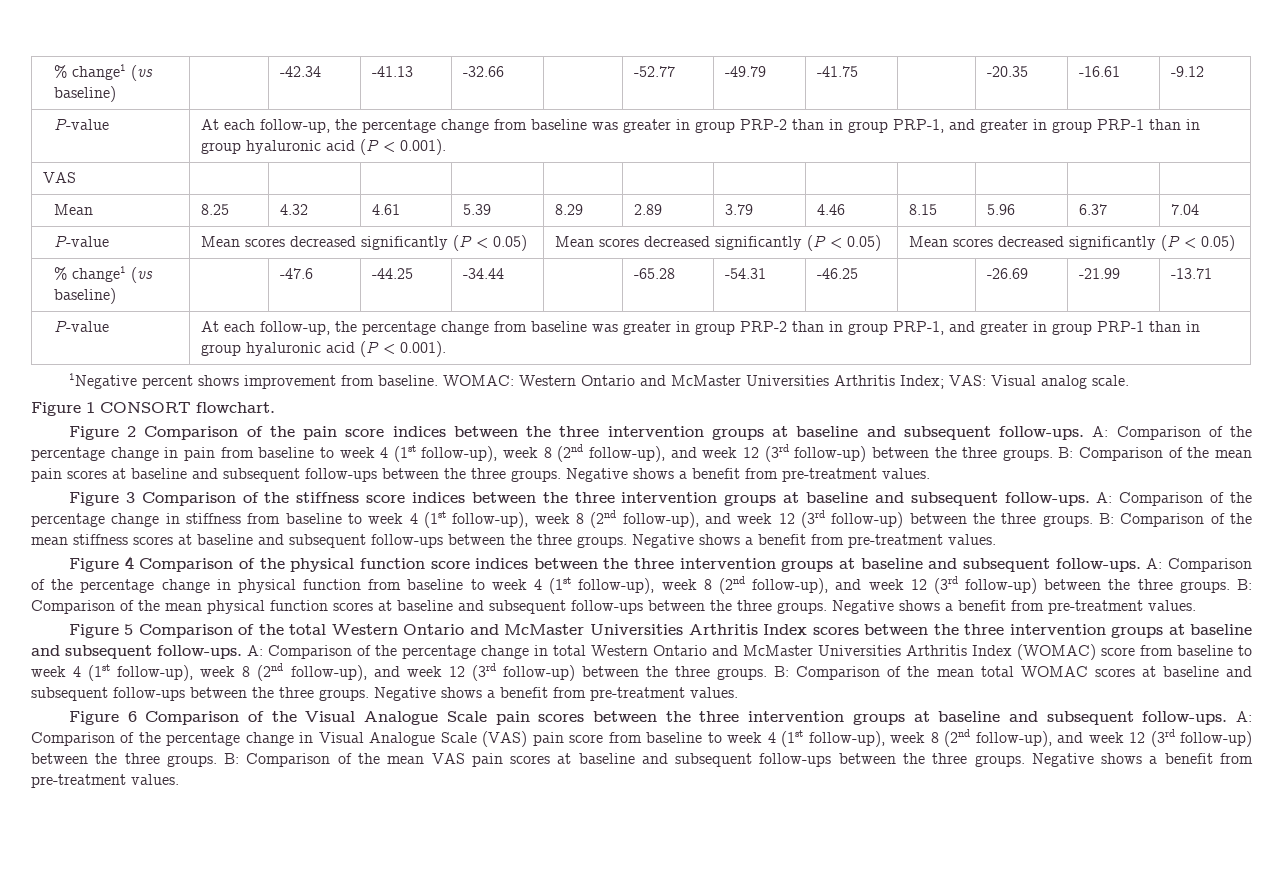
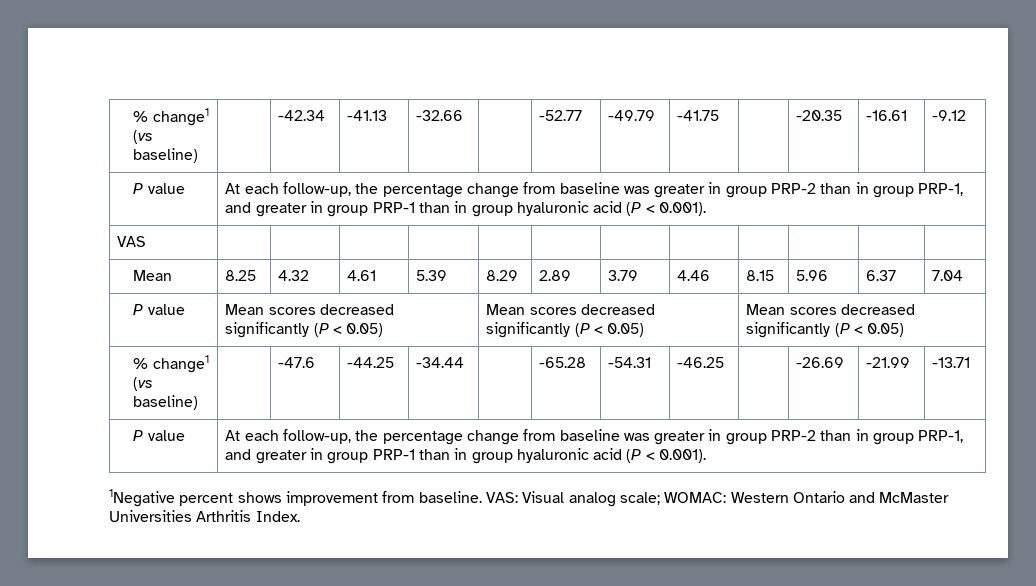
  % change1 (vs baseline) | | -42.34 | -41.13 | -32.66 | | -52.77 | -49.79 | -41.75 | | -20.35 | -16.61 | -9.12
- P-value | At each follow-up, the percentage change from baseline was greater in group PRP-2 than in group PRP-1, and greater in group PRP-1 than in group hyaluronic acid (P < 0.001).
+ P value | At each follow-up, the percentage change from baseline was greater in group PRP-2 than in group PRP-1, and greater in group PRP-1 than in group hyaluronic acid (P < 0.001).
- P-value | Mean scores decreased significantly (P < 0.05) | Mean scores decreased significantly (P < 0.05) | Mean scores decreased significantly (P < 0.05)
+ P value | Mean scores decreased significantly (P < 0.05) | Mean scores decreased significantly (P < 0.05) | Mean scores decreased significantly (P < 0.05)
  % change1 (vs baseline) | | -47.6 | -44.25 | -34.44 | | -65.28 | -54.31 | -46.25 | | -26.69 | -21.99 | -13.71
- P-value | At each follow-up, the percentage change from baseline was greater in group PRP-2 than in group PRP-1, and greater in group PRP-1 than in group hyaluronic acid (P < 0.001).
+ P value | At each follow-up, the percentage change from baseline was greater in group PRP-2 than in group PRP-1, and greater in group PRP-1 than in group hyaluronic acid (P < 0.001).
- WOMAC: Western Ontario and McMaster Universities Arthritis Index; VAS: Visual analog scale.
- Figure 1 CONSORT flowchart.
- Figure 2 Comparison of the pain score indices between the three intervention groups at baseline and subsequent follow-ups. A: Comparison of the percentage change in pain from baseline to week 4 (1st follow-up), week 8 (2nd follow-up), and week 12 (3rd follow-up) between the three groups. B: Comparison of the mean pain scores at baseline and subsequent follow-ups between the three groups. Negative shows a benefit from pre-treatment values.
- Figure 3 Comparison of the stiffness score indices between the three intervention groups at baseline and subsequent follow-ups. A: Comparison of the percentage change in stiffness from baseline to week 4 (1st follow-up), week 8 (2nd follow-up), and week 12 (3rd follow-up) between the three groups. B: Comparison of the mean stiffness scores at baseline and subsequent follow-ups between the three groups. Negative shows a benefit from pre-treatment values.
- Figure 4 Comparison of the physical function score indices between the three intervention groups at baseline and subsequent follow-ups. A: Comparison of the percentage change in physical function from baseline to week 4 (1st follow-up), week 8 (2nd follow-up), and week 12 (3rd follow-up) between the three groups. B: Comparison of the mean physical function scores at baseline and subsequent follow-ups between the three groups. Negative shows a benefit from pre-treatment values.
- Figure 5 Comparison of the total Western Ontario and McMaster Universities Arthritis Index scores between the three intervention groups at baseline and subsequent follow-ups. A: Comparison of the percentage change in total Western Ontario and McMaster Universities Arthritis Index (WOMAC) score from baseline to week 4 (1st follow-up), week 8 (2nd follow-up), and week 12 (3rd follow-up) between the three groups. B: Comparison of the mean total WOMAC scores at baseline and subsequent follow-ups between the three groups. Negative shows a benefit from pre-treatment values.
- Figure 6 Comparison of the Visual Analogue Scale pain scores between the three intervention groups at baseline and subsequent follow-ups. A: Comparison of the percentage change in Visual Analogue Scale (VAS) pain score from baseline to week 4 (1st follow-up), week 8 (2nd follow-up), and week 12 (3rd follow-up) between the three groups. B: Comparison of the mean VAS pain scores at baseline and subsequent follow-ups between the three groups. Negative shows a benefit from pre-treatment values.
+ VAS: Visual analog scale; WOMAC: Western Ontario and McMaster Universities Arthritis Index.

